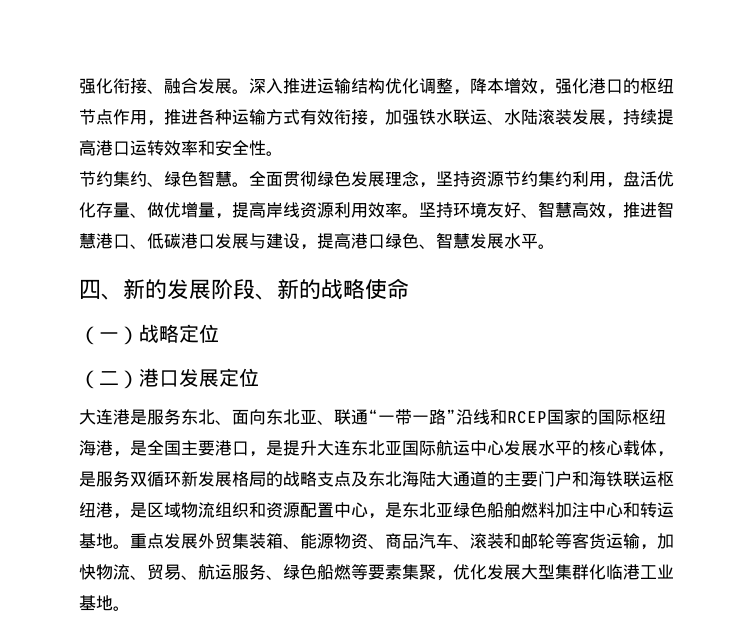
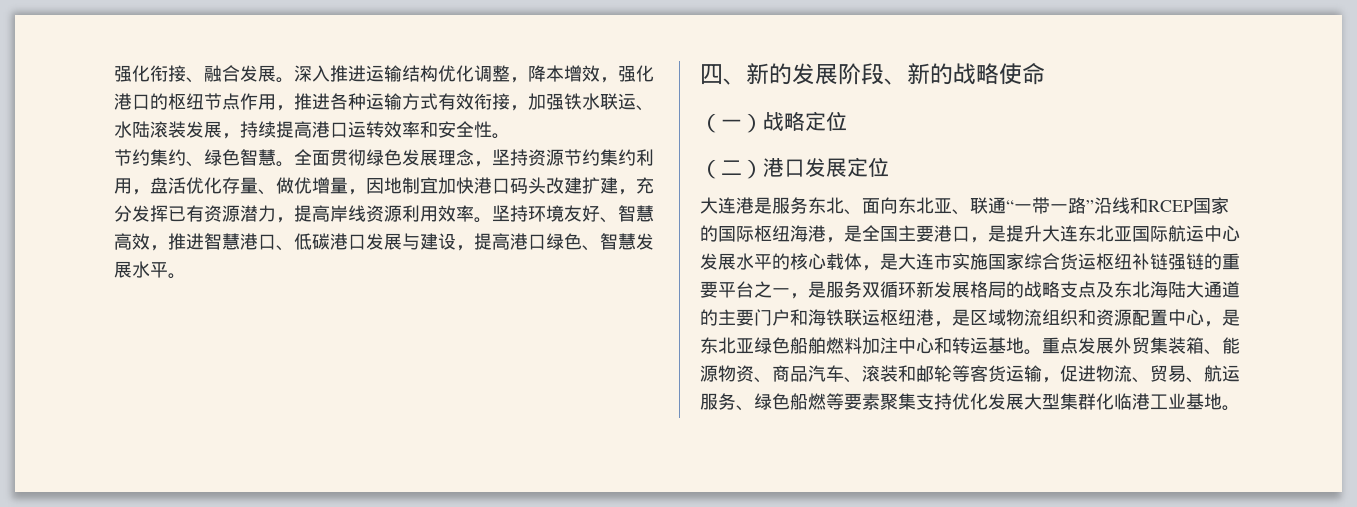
- 全面贯彻绿色发展理念，坚持资源节约集约利用，盘活优化存量、做优增量，提高岸线资源利用效率。
+ 全面贯彻绿色发展理念，坚持资源节约集约利用，盘活优化存量、做优增量，因地制宜加快港口码头改建扩建，充分发挥已有资源潜力，提高岸线资源利用效率。
- 大连港是服务东北、面向东北亚、联通“一带一路”沿线和RCEP国家的国际枢纽海港，是全国主要港口，是提升大连东北亚国际航运中心发展水平的核心载体，是服务双循环新发展格局的战略支点及东北海陆大通道的主要门户和海铁联运枢纽港，是区域物流组织和资源配置中心，是东北亚绿色船舶燃料加注中心和转运基地。
+ 大连港是服务东北、面向东北亚、联通“一带一路”沿线和RCEP国家的国际枢纽海港，是全国主要港口，是提升大连东北亚国际航运中心发展水平的核心载体，是大连市实施国家综合货运枢纽补链强链的重要平台之一，是服务双循环新发展格局的战略支点及东北海陆大通道的主要门户和海铁联运枢纽港，是区域物流组织和资源配置中心，是东北亚绿色船舶燃料加注中心和转运基地。
- 重点发展外贸集装箱、能源物资、商品汽车、滚装和邮轮等客货运输，加快物流、贸易、航运服务、绿色船燃等要素集聚，优化发展大型集群化临港工业基地。
+ 重点发展外贸集装箱、能源物资、商品汽车、滚装和邮轮等客货运输，促进物流、贸易、航运服务、绿色船燃等要素聚集支持优化发展大型集群化临港工业基地。

